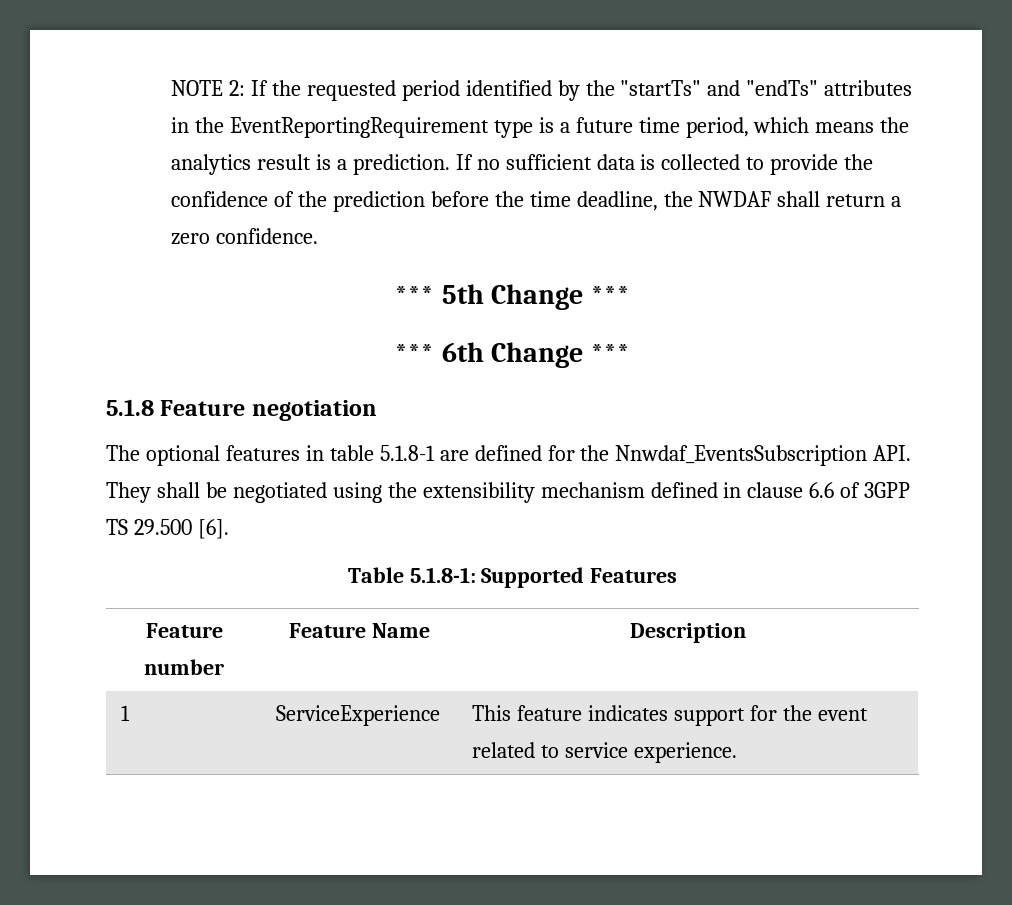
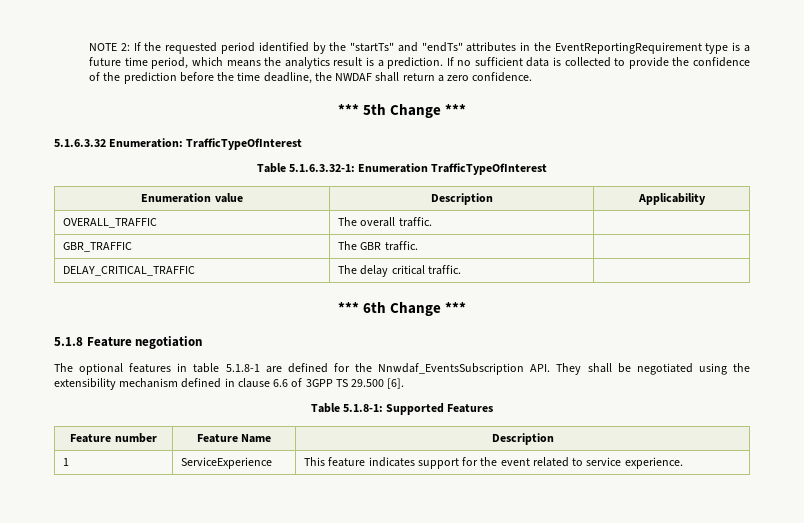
+ 5.1.6.3.32 Enumeration: TrafficTypeOfInterest
+ Table 5.1.6.3.32-1: Enumeration TrafficTypeOfInterest
+ Enumeration value | Description | Applicability
+ OVERALL_TRAFFIC | The overall traffic. |
+ GBR_TRAFFIC | The GBR traffic. |
+ DELAY_CRITICAL_TRAFFIC | The delay critical traffic. |

